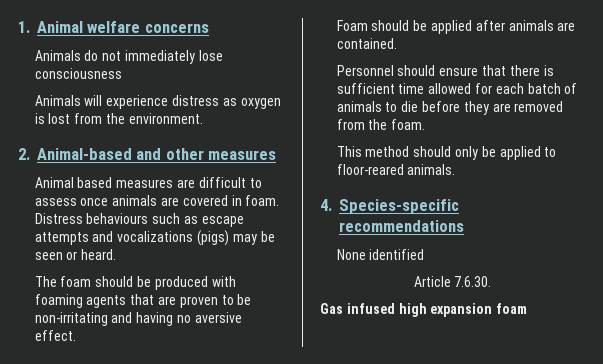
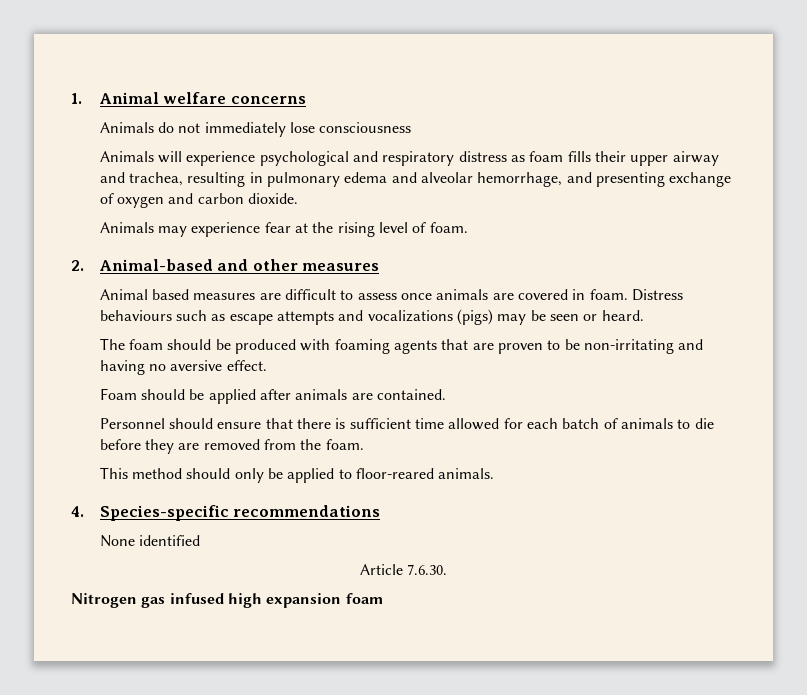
- Animals will experience distress as oxygen is lost from the environment.
+ Animals will experience psychological and respiratory distress as foam fills their upper airway and trachea, resulting in pulmonary edema and alveolar hemorrhage, and presenting exchange of oxygen and carbon dioxide.
+ Animals may experience fear at the rising level of foam.
- Gas infused high expansion foam
+ Nitrogen gas infused high expansion foam

